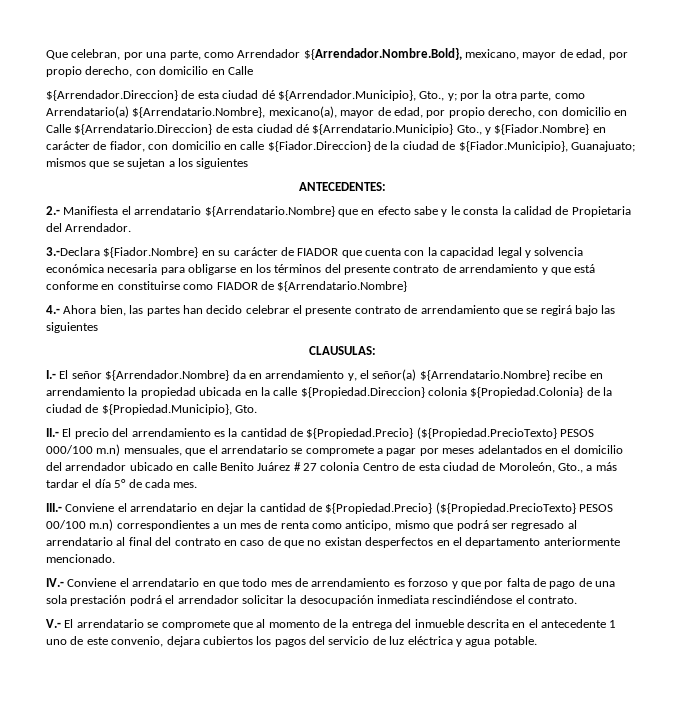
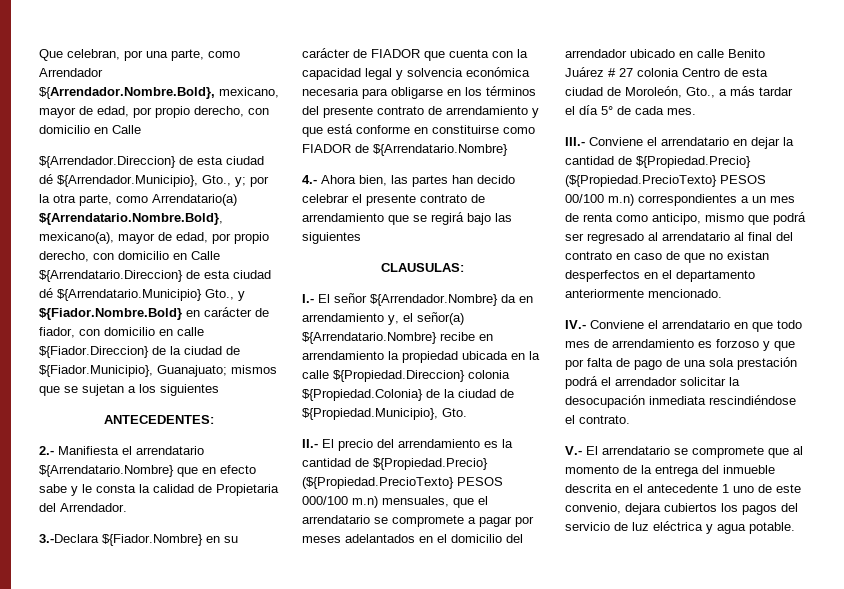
- ${Arrendador.Direccion} de esta ciudad dé ${Arrendador.Municipio}, Gto., y; por la otra parte, como Arrendatario(a) ${Arrendatario.Nombre}, mexicano(a), mayor de edad, por propio derecho, con domicilio en Calle ${Arrendatario.Direccion} de esta ciudad dé ${Arrendatario.Municipio} Gto., y ${Fiador.Nombre} en carácter de fiador, con domicilio en calle ${Fiador.Direccion} de la ciudad de ${Fiador.Municipio}, Guanajuato; mismos que se sujetan a los siguientes
+ ${Arrendador.Direccion} de esta ciudad dé ${Arrendador.Municipio}, Gto., y; por la otra parte, como Arrendatario(a) ${Arrendatario.Nombre.Bold}, mexicano(a), mayor de edad, por propio derecho, con domicilio en Calle ${Arrendatario.Direccion} de esta ciudad dé ${Arrendatario.Municipio} Gto., y ${Fiador.Nombre.Bold} en carácter de fiador, con domicilio en calle ${Fiador.Direccion} de la ciudad de ${Fiador.Municipio}, Guanajuato; mismos que se sujetan a los siguientes

